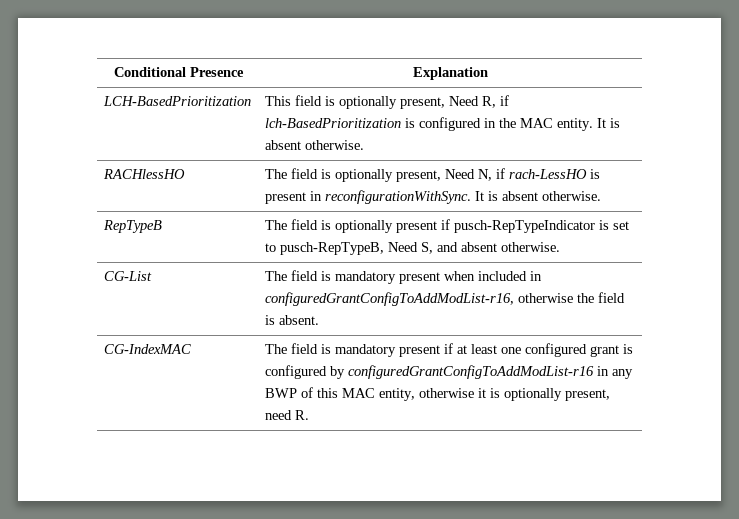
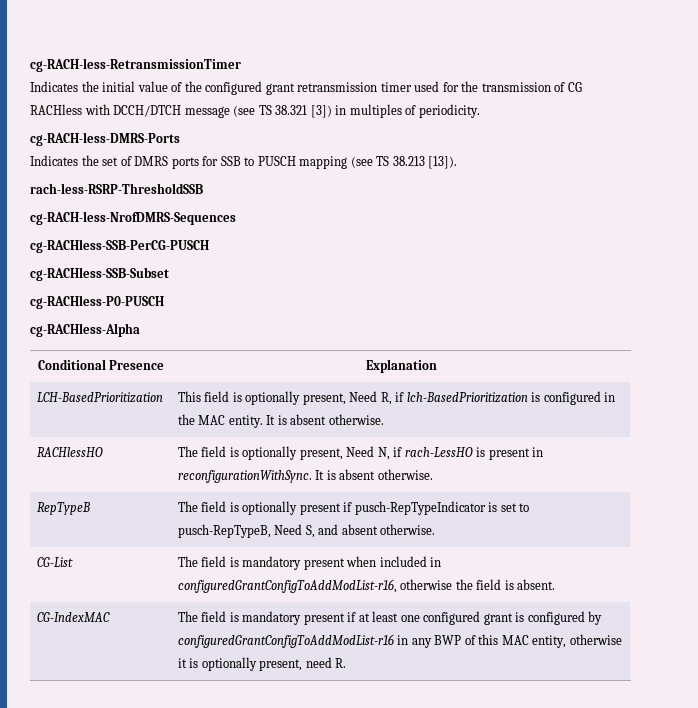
+ cg-RACH-less-RetransmissionTimer
+ Indicates the initial value of the configured grant retransmission timer used for the transmission of CG RACHless with DCCH/DTCH message (see TS 38.321 [3]) in multiples of periodicity.
+ cg-RACH-less-DMRS-Ports
+ Indicates the set of DMRS ports for SSB to PUSCH mapping (see TS 38.213 [13]).
+ rach-less-RSRP-ThresholdSSB
+ cg-RACH-less-NrofDMRS-Sequences
+ cg-RACHless-SSB-PerCG-PUSCH
+ cg-RACHless-SSB-Subset
+ cg-RACHless-P0-PUSCH
+ cg-RACHless-Alpha

